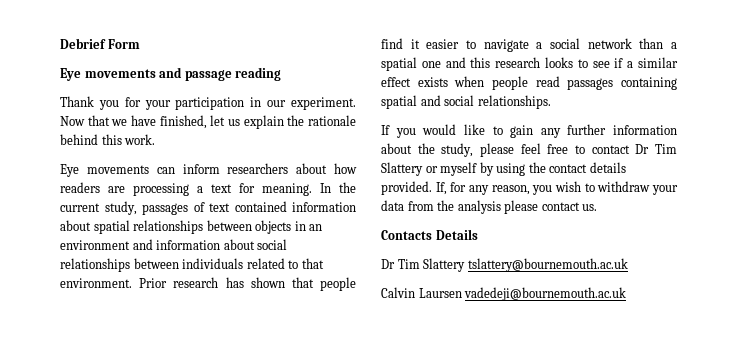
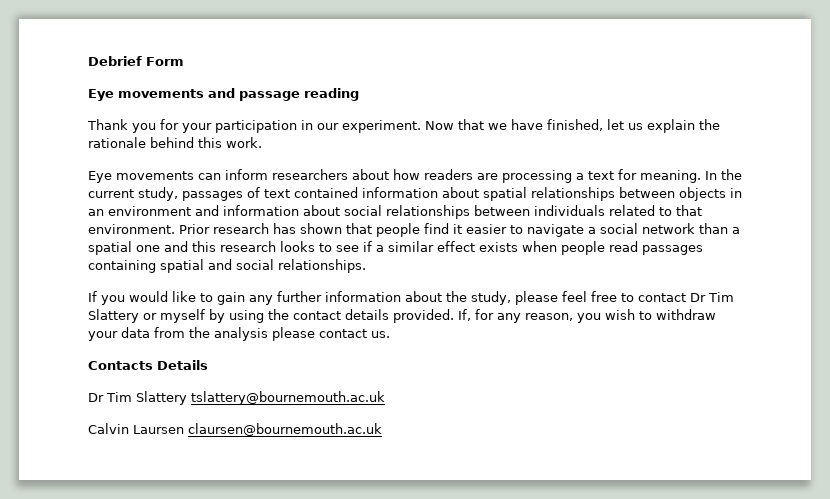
- Calvin Laursen vadedeji@bournemouth.ac.uk
+ Calvin Laursen claursen@bournemouth.ac.uk

